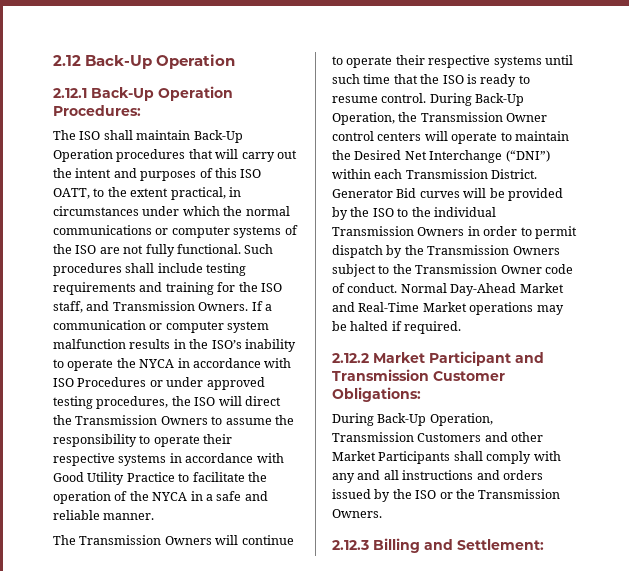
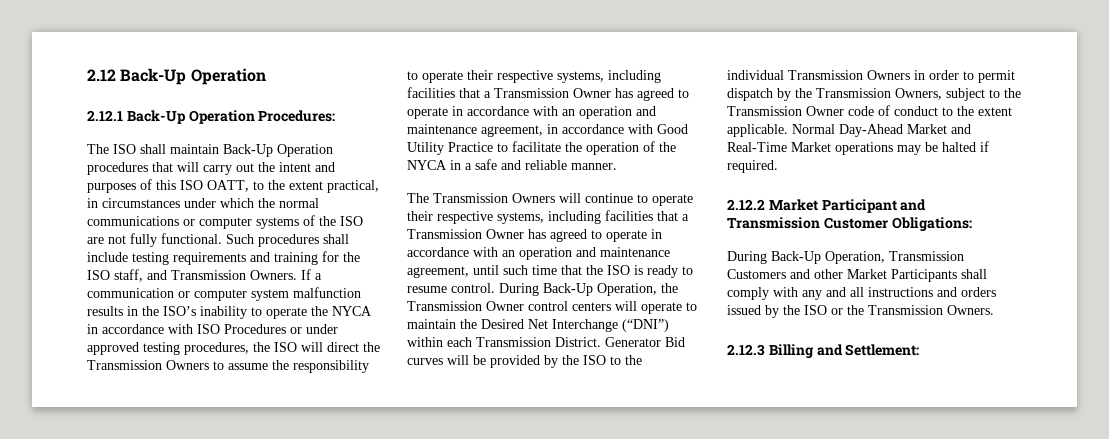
- If a communication or computer system malfunction results in the ISO’s inability to operate the NYCA in accordance with ISO Procedures or under approved testing procedures, the ISO will direct the Transmission Owners to assume the responsibility to operate their respective systems in accordance with Good Utility Practice to facilitate the operation of the NYCA in a safe and reliable manner.
+ If a communication or computer system malfunction results in the ISO’s inability to operate the NYCA in accordance with ISO Procedures or under approved testing procedures, the ISO will direct the Transmission Owners to assume the responsibility to operate their respective systems, including facilities that a Transmission Owner has agreed to operate in accordance with an operation and maintenance agreement, in accordance with Good Utility Practice to facilitate the operation of the NYCA in a safe and reliable manner.
- The Transmission Owners will continue to operate their respective systems until such time that the ISO is ready to resume control.
+ The Transmission Owners will continue to operate their respective systems, including facilities that a Transmission Owner has agreed to operate in accordance with an operation and maintenance agreement, until such time that the ISO is ready to resume control.
- Generator Bid curves will be provided by the ISO to the individual Transmission Owners in order to permit dispatch by the Transmission Owners subject to the Transmission Owner code of conduct.
+ Generator Bid curves will be provided by the ISO to the individual Transmission Owners in order to permit dispatch by the Transmission Owners, subject to the Transmission Owner code of conduct to the extent applicable.

